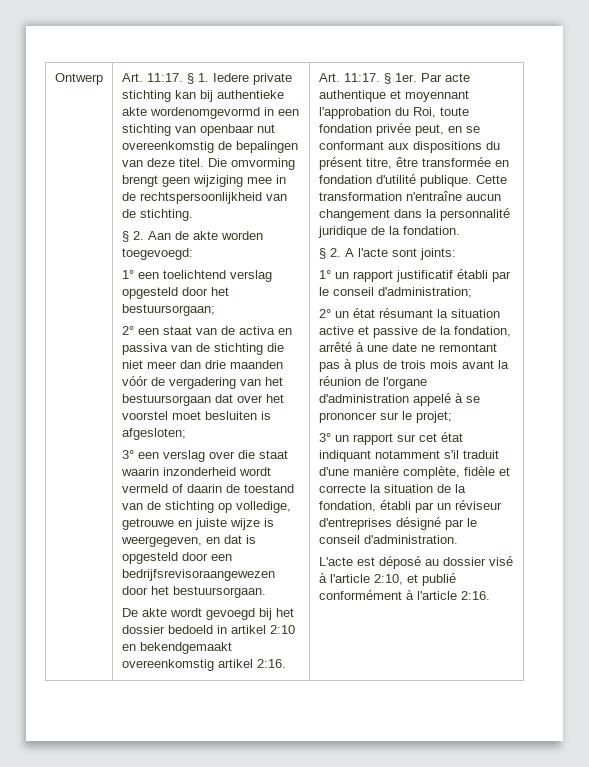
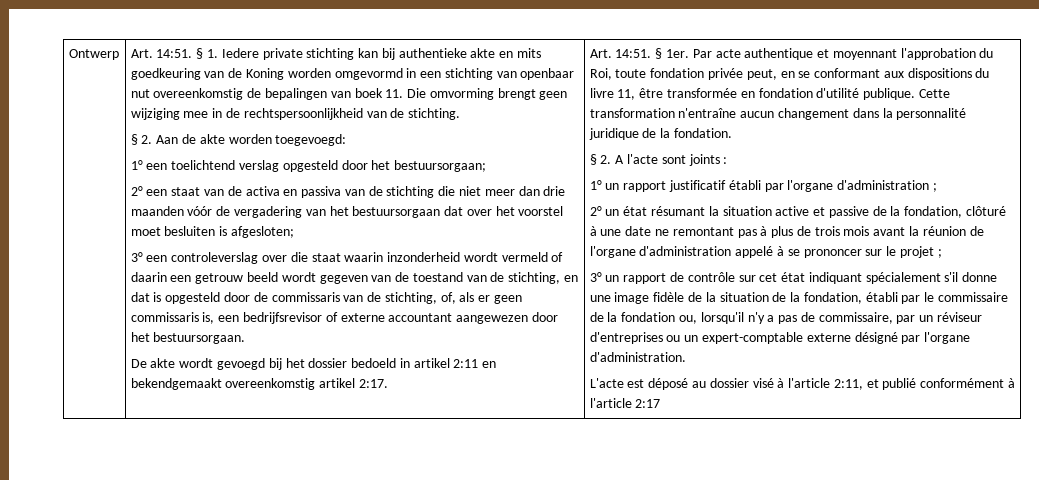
- Ontwerp | Art. 11:17.
+ Ontwerp | Art. 14:51.
- § 1. Iedere private stichting kan bij authentieke akte wordenomgevormd in een stichting van openbaar nut overeenkomstig de bepalingen van deze titel. Die omvorming brengt geen wijziging mee in de rechtspersoonlijkheid van de stichting.
+ § 1. Iedere private stichting kan bij authentieke akte en mits goedkeuring van de Koning worden omgevormd in een stichting van openbaar nut overeenkomstig de bepalingen van boek 11. Die omvorming brengt geen wijziging mee in de rechtspersoonlijkheid van de stichting.
- 3° een verslag over die staat waarin inzonderheid wordt vermeld of daarin de toestand van de stichting op volledige, getrouwe en juiste wijze is weergegeven, en dat is opgesteld door een bedrijfsrevisoraangewezen door het bestuursorgaan.
+ 3° een controleverslag over die staat waarin inzonderheid wordt vermeld of daarin een getrouw beeld wordt gegeven van de toestand van de stichting, en dat is opgesteld door de commissaris van de stichting, of, als er geen commissaris is, een bedrijfsrevisor of externe accountant aangewezen door het bestuursorgaan.
- De akte wordt gevoegd bij het dossier bedoeld in artikel 2:10 en bekendgemaakt overeenkomstig artikel 2:16. | Art. 11:17.
+ De akte wordt gevoegd bij het dossier bedoeld in artikel 2:11 en bekendgemaakt overeenkomstig artikel 2:17. | Art. 14:51.
- Par acte authentique et moyennant l'approbation du Roi, toute fondation privée peut, en se conformant aux dispositions du présent titre, être transformée en fondation d'utilité publique.
+ Par acte authentique et moyennant l'approbation du Roi, toute fondation privée peut, en se conformant aux dispositions du livre 11, être transformée en fondation d'utilité publique.
- § 2. A l'acte sont joints:
+ § 2. A l'acte sont joints :
- 1° un rapport justificatif établi par le conseil d'administration;
+ 1° un rapport justificatif établi par l'organe d'administration ;
- 2° un état résumant la situation active et passive de la fondation, arrêté à une date ne remontant pas à plus de trois mois avant la réunion de l'organe d'administration appelé à se prononcer sur le projet;
+ 2° un état résumant la situation active et passive de la fondation, clôturé à une date ne remontant pas à plus de trois mois avant la réunion de l'organe d'administration appelé à se prononcer sur le projet ;
- 3° un rapport sur cet état indiquant notamment s'il traduit d'une manière complète, fidèle et correcte la situation de la fondation, établi par un réviseur d'entreprises désigné par le conseil d'administration.
+ 3° un rapport de contrôle sur cet état indiquant spécialement s'il donne une image fidèle de la situation de la fondation, établi par le commissaire de la fondation ou, lorsqu'il n'y a pas de commissaire, par un réviseur d'entreprises ou un expert-comptable externe désigné par l'organe d'administration.
- L'acte est déposé au dossier visé à l'article 2:10, et publié conformément à l'article 2:16.
+ L'acte est déposé au dossier visé à l'article 2:11, et publié conformément à l'article 2:17

